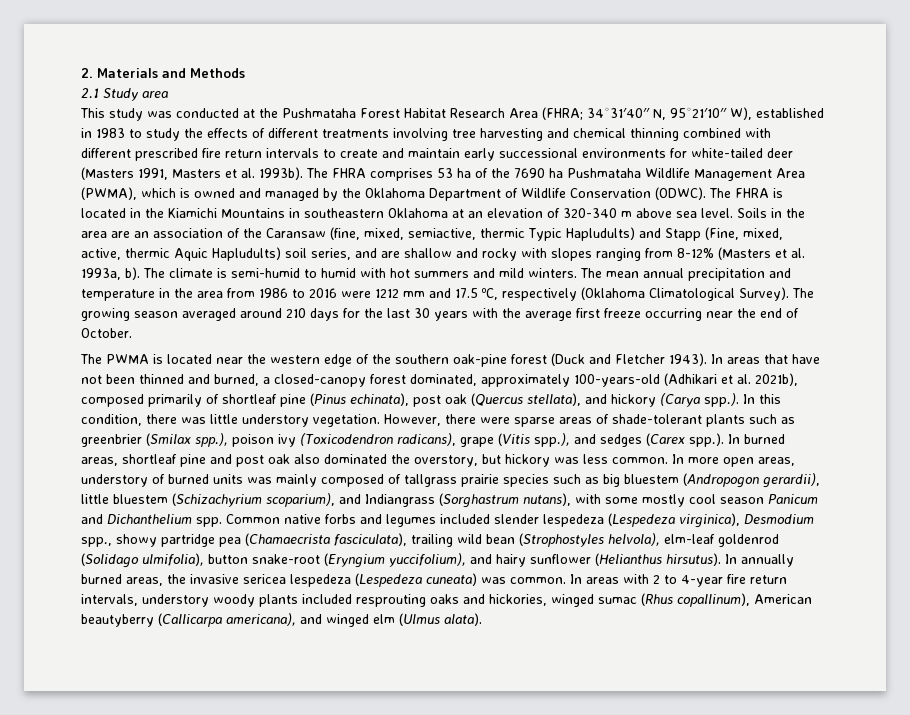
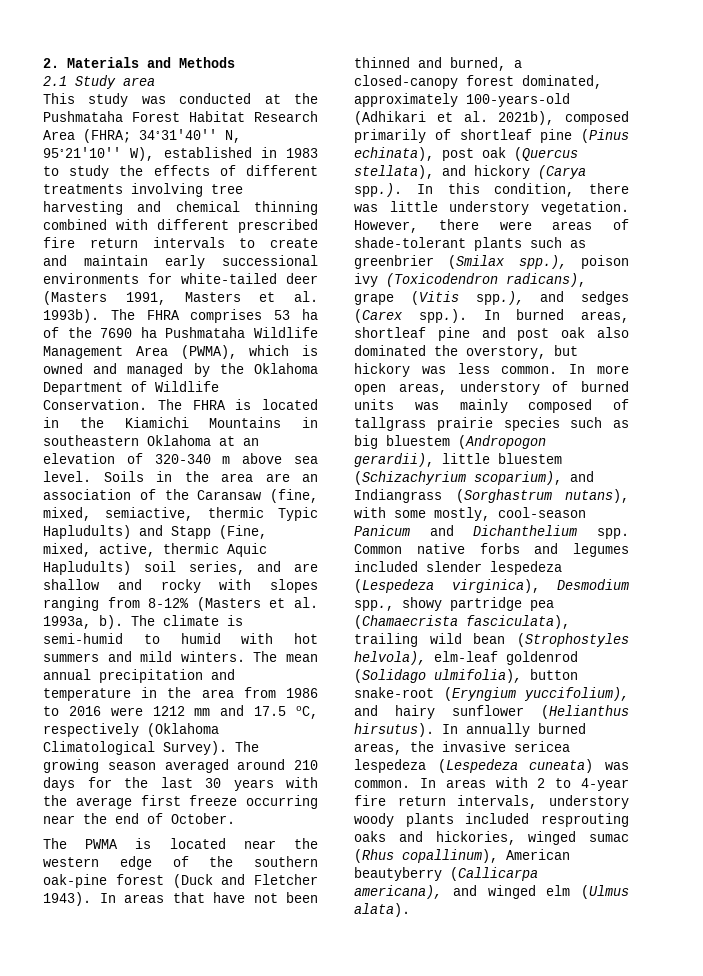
- The FHRA comprises 53 ha of the 7690 ha Pushmataha Wildlife Management Area (PWMA), which is owned and managed by the Oklahoma Department of Wildlife Conservation (ODWC).
+ The FHRA comprises 53 ha of the 7690 ha Pushmataha Wildlife Management Area (PWMA), which is owned and managed by the Oklahoma Department of Wildlife Conservation.
- However, there were sparse areas of shade-tolerant plants such as greenbrier (Smilax spp.), poison ivy (Toxicodendron radicans), grape (Vitis spp.), and sedges (Carex spp.). In burned areas, shortleaf pine and post oak also dominated the overstory, but hickory was less common.
+ However, there were areas of shade-tolerant plants such as greenbrier (Smilax spp.), poison ivy (Toxicodendron radicans), grape (Vitis spp.), and sedges (Carex spp.). In burned areas, shortleaf pine and post oak also dominated the overstory, but hickory was less common.
- In more open areas, understory of burned units was mainly composed of tallgrass prairie species such as big bluestem (Andropogon gerardii), little bluestem (Schizachyrium scoparium), and Indiangrass (Sorghastrum nutans), with some mostly cool season Panicum and Dichanthelium spp.
+ In more open areas, understory of burned units was mainly composed of tallgrass prairie species such as big bluestem (Andropogon gerardii), little bluestem (Schizachyrium scoparium), and Indiangrass (Sorghastrum nutans), with some mostly, cool-season Panicum and Dichanthelium spp.

